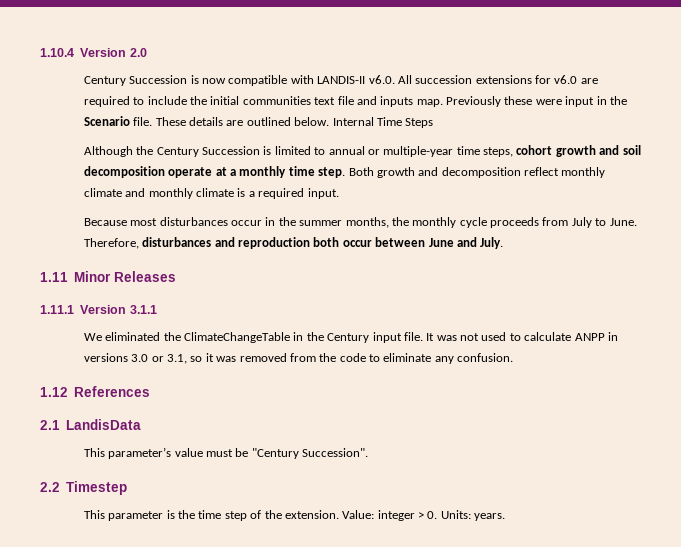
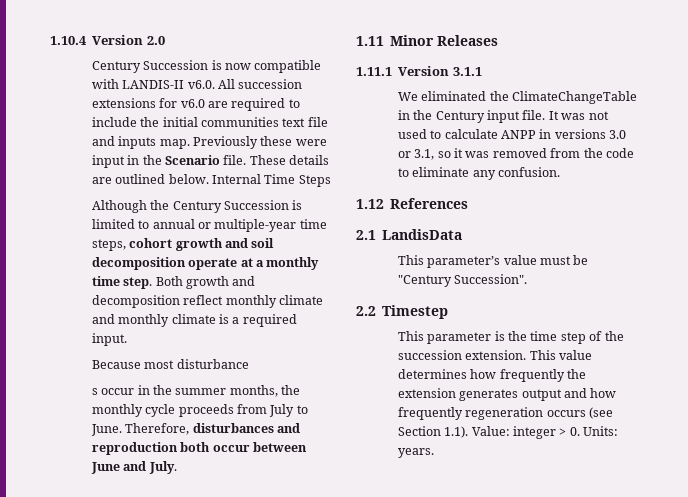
- Because most disturbances occur in the summer months, the monthly cycle proceeds from July to June.
+ Because most disturbance
+ s occur in the summer months, the monthly cycle proceeds from July to June.
- This parameter is the time step of the extension. Value: integer > 0. Units: years.
+ This parameter is the time step of the succession extension. This value determines how frequently the extension generates output and how frequently regeneration occurs (see Section 1.1). Value: integer > 0. Units: years.

